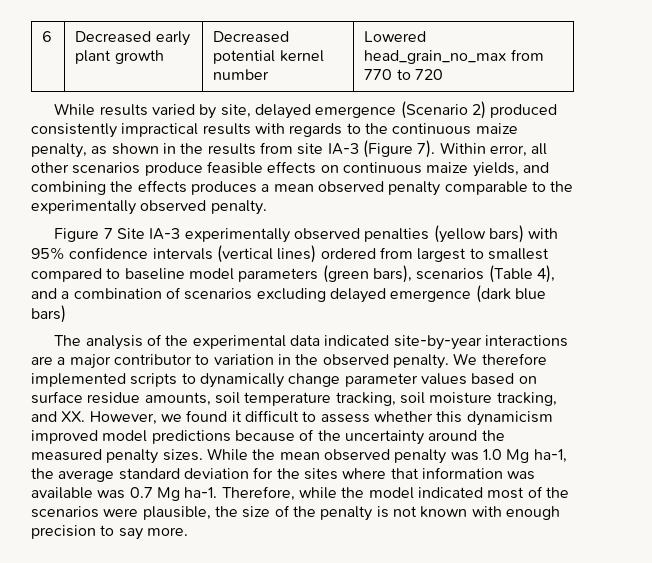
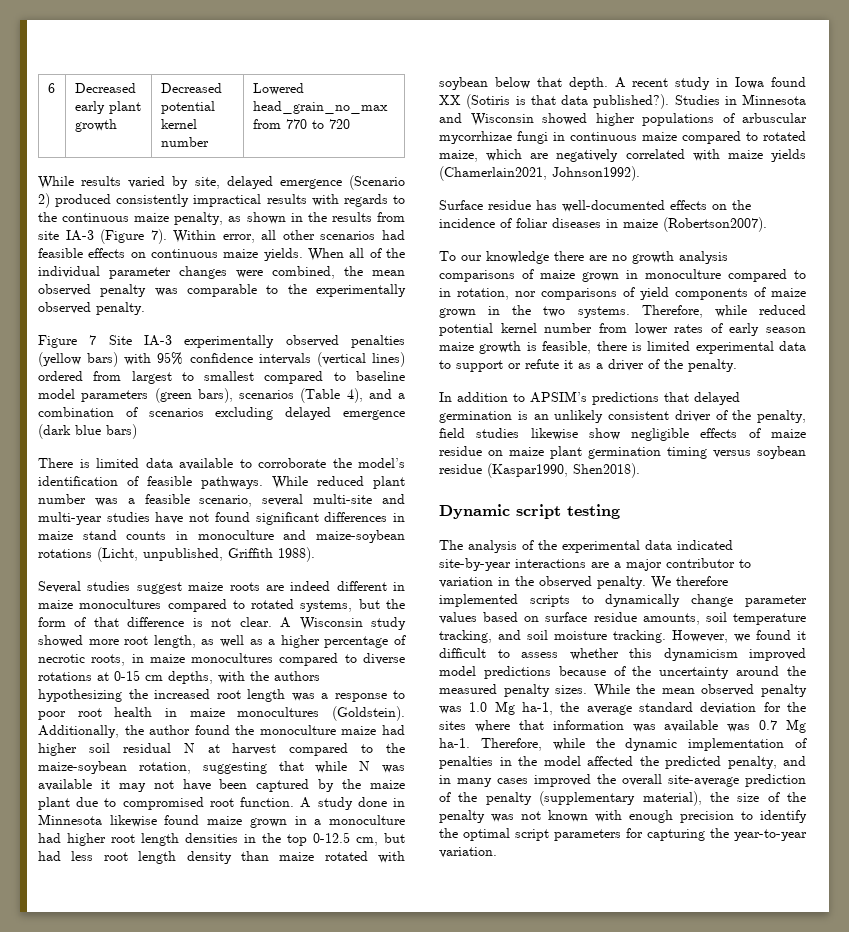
- Within error, all other scenarios produce feasible effects on continuous maize yields, and combining the effects produces a mean observed penalty comparable to the experimentally observed penalty.
+ Within error, all other scenarios had feasible effects on continuous maize yields. When all of the individual parameter changes were combined, the mean observed penalty was comparable to the experimentally observed penalty.
+ There is limited data available to corroborate the model’s identification of feasible pathways. While reduced plant number was a feasible scenario, several multi-site and multi-year studies have not found significant differences in maize stand counts in monoculture and maize-soybean rotations (Licht, unpublished, Griffith 1988).
+ Several studies suggest maize roots are indeed different in maize monocultures compared to rotated systems, but the form of that difference is not clear. A Wisconsin study showed more root length, as well as a higher percentage of necrotic roots, in maize monocultures compared to diverse rotations at 0-15 cm depths, with the authors hypothesizing the increased root length was a response to poor root health in maize monocultures (Goldstein). Additionally, the author found the monoculture maize had higher soil residual N at harvest compared to the maize-soybean rotation, suggesting that while N was available it may not have been captured by the maize plant due to compromised root function. A study done in Minnesota likewise found maize grown in a monoculture had higher root length densities in the top 0-12.5 cm, but had less root length density than maize rotated with soybean below that depth. A recent study in Iowa found XX (Sotiris is that data published?). Studies in Minnesota and Wisconsin showed higher populations of arbuscular mycorrhizae fungi in continuous maize compared to rotated maize, which are negatively correlated with maize yields (Chamerlain2021, Johnson1992).
+ Surface residue has well-documented effects on the incidence of foliar diseases in maize (Robertson2007).
+ To our knowledge there are no growth analysis comparisons of maize grown in monoculture compared to in rotation, nor comparisons of yield components of maize grown in the two systems. Therefore, while reduced potential kernel number from lower rates of early season maize growth is feasible, there is limited experimental data to support or refute it as a driver of the penalty.
+ In addition to APSIM’s predictions that delayed germination is an unlikely consistent driver of the penalty, field studies likewise show negligible effects of maize residue on maize plant germination timing versus soybean residue (Kaspar1990, Shen2018).
+ Dynamic script testing
- We therefore implemented scripts to dynamically change parameter values based on surface residue amounts, soil temperature tracking, soil moisture tracking, and XX. However, we found it difficult to assess whether this dynamicism improved model predictions because of the uncertainty around the measured penalty sizes.
+ We therefore implemented scripts to dynamically change parameter values based on surface residue amounts, soil temperature tracking, and soil moisture tracking. However, we found it difficult to assess whether this dynamicism improved model predictions because of the uncertainty around the measured penalty sizes.
- Therefore, while the model indicated most of the scenarios were plausible, the size of the penalty is not known with enough precision to say more.
+ Therefore, while the dynamic implementation of penalties in the model affected the predicted penalty, and in many cases improved the overall site-average prediction of the penalty (supplementary material), the size of the penalty was not known with enough precision to identify the optimal script parameters for capturing the year-to-year variation.

